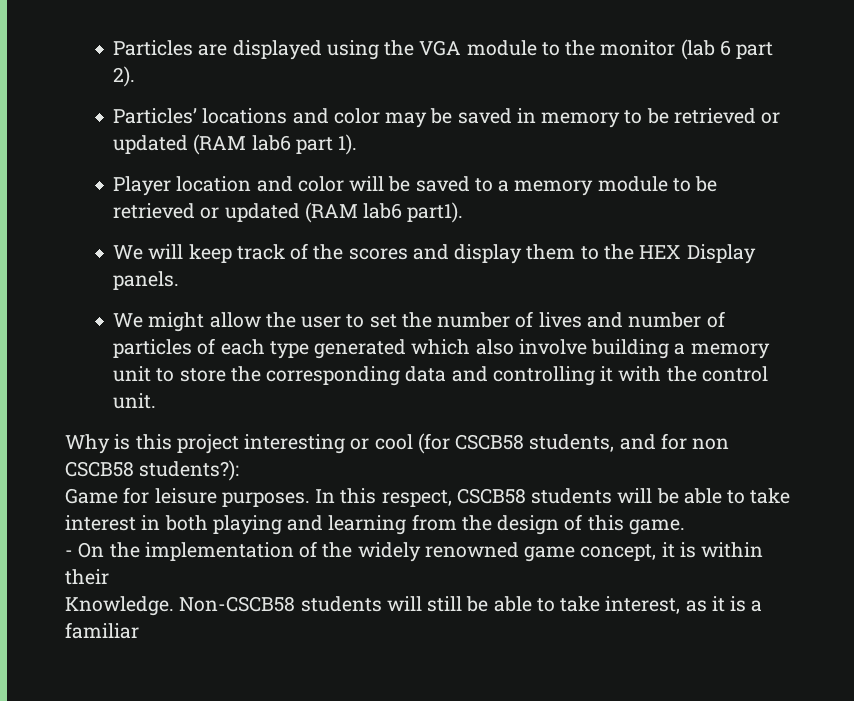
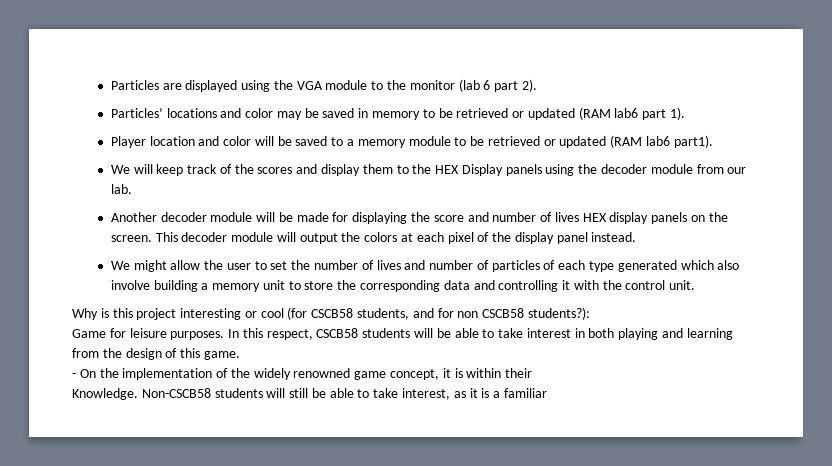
- We will keep track of the scores and display them to the HEX Display panels.
+ We will keep track of the scores and display them to the HEX Display panels using the decoder module from our lab.
+ Another decoder module will be made for displaying the score and number of lives HEX display panels on the screen. This decoder module will output the colors at each pixel of the display panel instead.

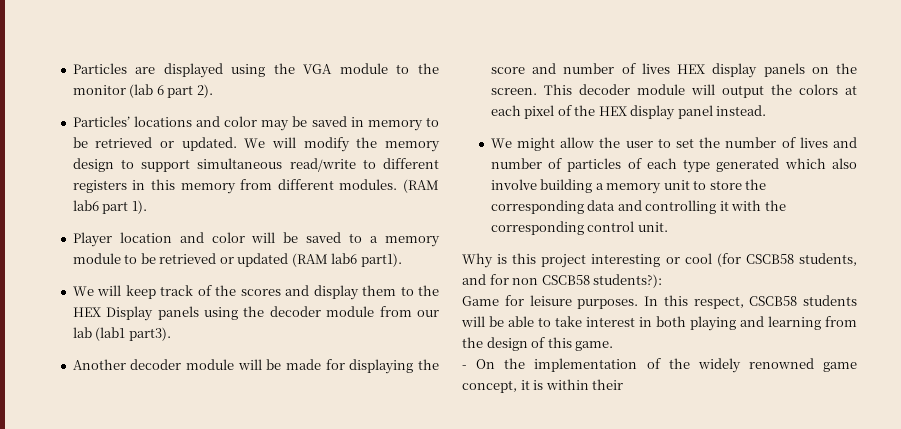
- Particles’ locations and color may be saved in memory to be retrieved or updated (RAM lab6 part 1).
+ Particles’ locations and color may be saved in memory to be retrieved or updated. We will modify the memory design to support simultaneous read/write to different registers in this memory from different modules. (RAM lab6 part 1).
- We will keep track of the scores and display them to the HEX Display panels using the decoder module from our lab.
+ We will keep track of the scores and display them to the HEX Display panels using the decoder module from our lab (lab1 part3).
- This decoder module will output the colors at each pixel of the display panel instead.
+ This decoder module will output the colors at each pixel of the HEX display panel instead.
- We might allow the user to set the number of lives and number of particles of each type generated which also involve building a memory unit to store the corresponding data and controlling it with the control unit.
+ We might allow the user to set the number of lives and number of particles of each type generated which also involve building a memory unit to store the corresponding data and controlling it with the corresponding control unit.
- Knowledge. Non-CSCB58 students will still be able to take interest, as it is a familiar

